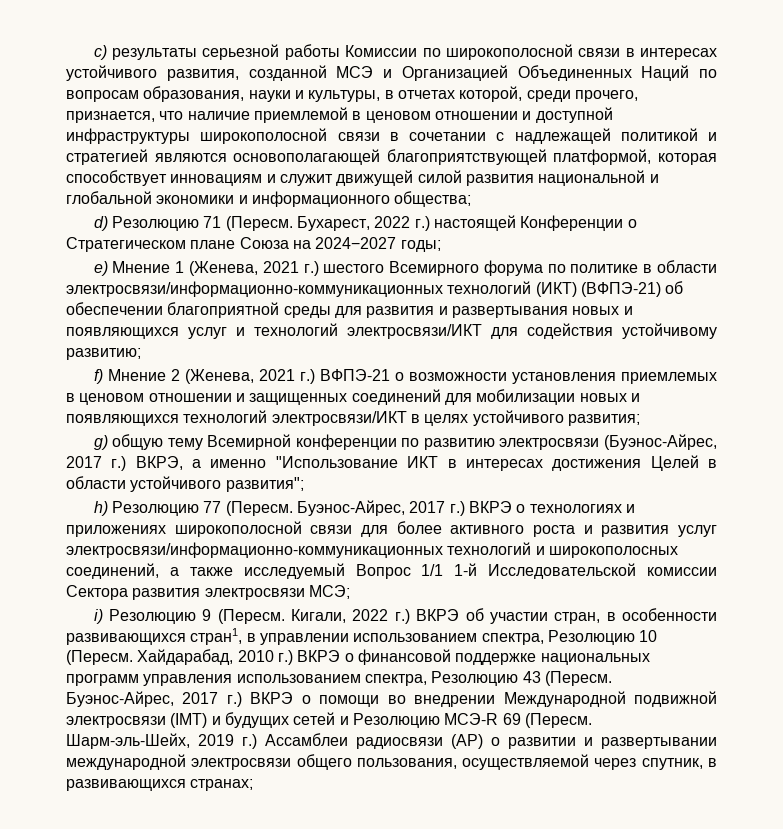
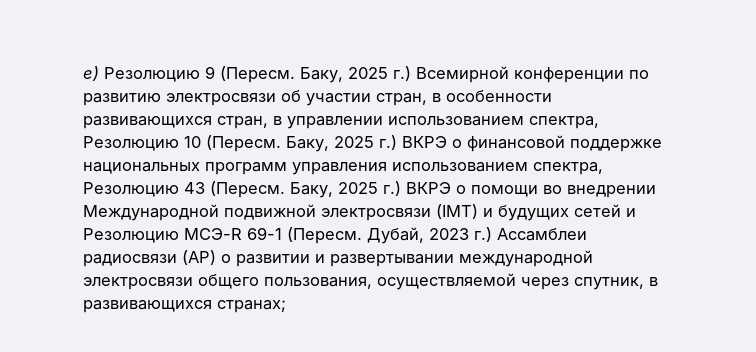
- c) результаты серьезной работы Комиссии по широкополосной связи в интересах устойчивого развития, созданной МСЭ и Организацией Объединенных Наций по вопросам образования, науки и культуры, в отчетах которой, среди прочего, признается, что наличие приемлемой в ценовом отношении и доступной инфраструктуры широкополосной связи в сочетании с надлежащей политикой и стратегией являются основополагающей благоприятствующей платформой, которая способствует инновациям и служит движущей силой развития национальной и глобальной экономики и информационного общества;
- d) Резолюцию 71 (Пересм. Бухарест, 2022 г.) настоящей Конференции о Стратегическом плане Союза на 2024−2027 годы;
- e) Мнение 1 (Женева, 2021 г.) шестого Всемирного форума по политике в области электросвязи/информационно-коммуникационных технологий (ИКТ) (ВФПЭ-21) об обеспечении благоприятной среды для развития и развертывания новых и появляющихся услуг и технологий электросвязи/ИКТ для содействия устойчивому развитию;
- f) Мнение 2 (Женева, 2021 г.) ВФПЭ-21 о возможности установления приемлемых в ценовом отношении и защищенных соединений для мобилизации новых и появляющихся технологий электросвязи/ИКТ в целях устойчивого развития;
- g) общую тему Всемирной конференции по развитию электросвязи (Буэнос-Айрес, 2017 г.) ВКРЭ, а именно "Использование ИКТ в интересах достижения Целей в области устойчивого развития";
- h) Резолюцию 77 (Пересм. Буэнос-Айрес, 2017 г.) ВКРЭ о технологиях и приложениях широкополосной связи для более активного роста и развития услуг электросвязи/информационно-коммуникационных технологий и широкополосных соединений, а также исследуемый Вопрос 1/1 1-й Исследовательской комиссии Сектора развития электросвязи МСЭ;
- i) Резолюцию 9 (Пересм. Кигали, 2022 г.) ВКРЭ об участии стран, в особенности развивающихся стран1, в управлении использованием спектра, Резолюцию 10 (Пересм.
+ e) Резолюцию 9 (Пересм. Баку, 2025 г.) Всемирной конференции по развитию электросвязи об участии стран, в особенности развивающихся стран, в управлении использованием спектра, Резолюцию 10 (Пересм.
- Хайдарабад, 2010 г.) ВКРЭ о финансовой поддержке национальных программ управления использованием спектра, Резолюцию 43 (Пересм.
+ Баку, 2025 г.) ВКРЭ о финансовой поддержке национальных программ управления использованием спектра, Резолюцию 43 (Пересм.
- Буэнос-Айрес, 2017 г.) ВКРЭ о помощи во внедрении Международной подвижной электросвязи (IMT) и будущих сетей и Резолюцию МСЭ-R 69 (Пересм. Шарм-эль-Шейх, 2019 г.) Ассамблеи радиосвязи (АР) о развитии и развертывании международной электросвязи общего пользования, осуществляемой через спутник, в развивающихся странах;
+ Баку, 2025 г.) ВКРЭ о помощи во внедрении Международной подвижной электросвязи (IMT) и будущих сетей и Резолюцию МСЭ-R 69-1 (Пересм. Дубай, 2023 г.) Ассамблеи радиосвязи (АР) о развитии и развертывании международной электросвязи общего пользования, осуществляемой через спутник, в развивающихся странах;

